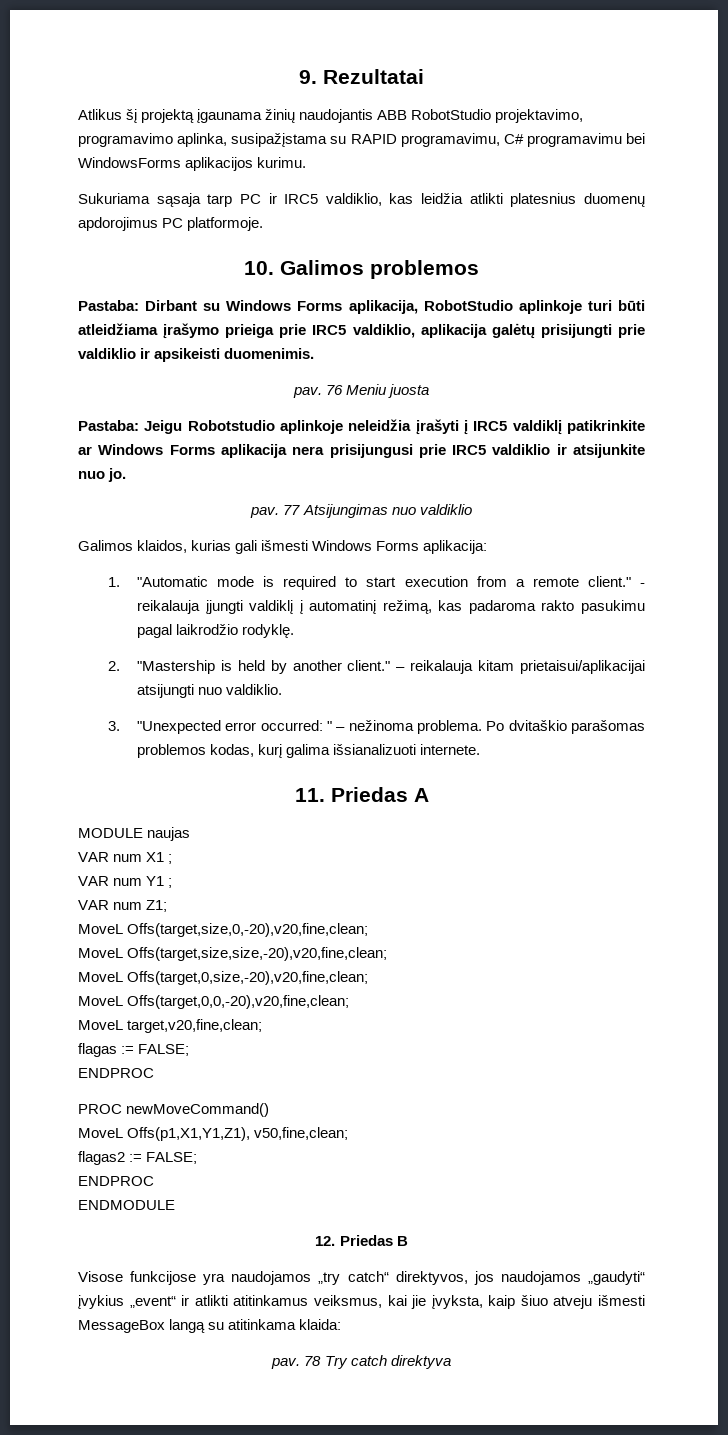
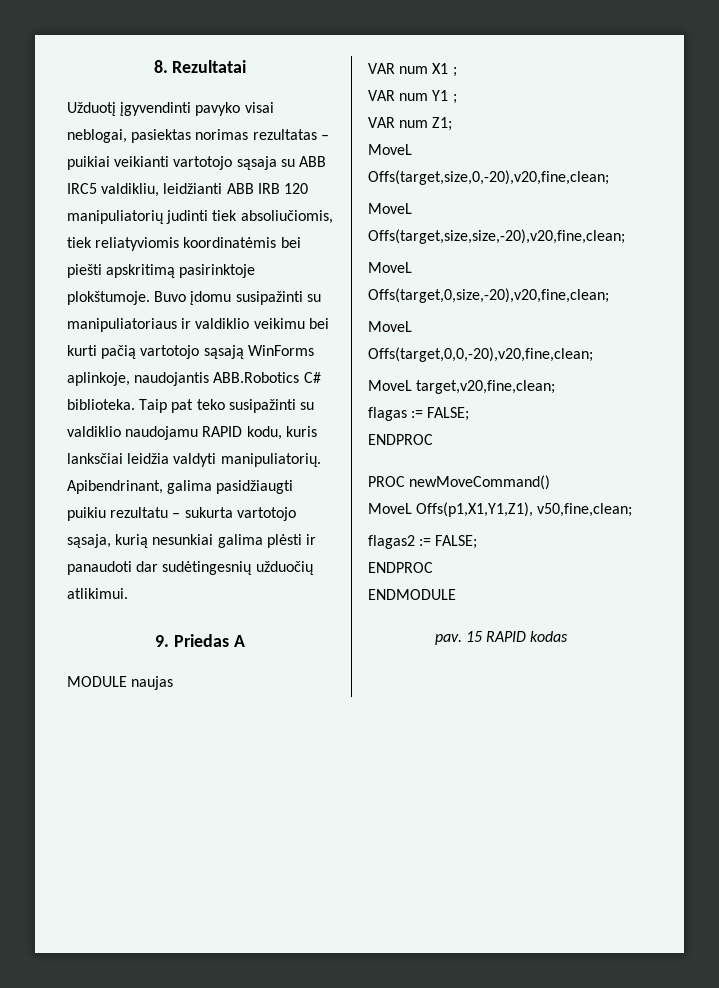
- 9. Rezultatai
+ 8. Rezultatai
- Atlikus šį projektą įgaunama žinių naudojantis ABB RobotStudio projektavimo, programavimo aplinka, susipažįstama su RAPID programavimu, C# programavimu bei WindowsForms aplikacijos kurimu.
- Sukuriama sąsaja tarp PC ir IRC5 valdiklio, kas leidžia atlikti platesnius duomenų apdorojimus PC platformoje.
- 10. Galimos problemos
- Pastaba: Dirbant su Windows Forms aplikacija, RobotStudio aplinkoje turi būti atleidžiama įrašymo prieiga prie IRC5 valdiklio, aplikacija galėtų prisijungti prie valdiklio ir apsikeisti duomenimis.
- pav. 76 Meniu juosta
- Pastaba: Jeigu Robotstudio aplinkoje neleidžia įrašyti į IRC5 valdiklį patikrinkite ar Windows Forms aplikacija nera prisijungusi prie IRC5 valdiklio ir atsijunkite nuo jo.
- pav. 77 Atsijungimas nuo valdiklio
- Galimos klaidos, kurias gali išmesti Windows Forms aplikacija:
- 1. "Automatic mode is required to start execution from a remote client." - reikalauja įjungti valdiklį į automatinį režimą, kas padaroma rakto pasukimu pagal laikrodžio rodyklę.
- 2. "Mastership is held by another client." – reikalauja kitam prietaisui/aplikacijai atsijungti nuo valdiklio.
- 3. "Unexpected error occurred: " – nežinoma problema. Po dvitaškio parašomas problemos kodas, kurį galima išsianalizuoti internete.
- 11. Priedas A
+ Užduotį įgyvendinti pavyko visai neblogai, pasiektas norimas rezultatas – puikiai veikianti vartotojo sąsaja su ABB IRC5 valdikliu, leidžianti ABB IRB 120 manipuliatorių judinti tiek absoliučiomis, tiek reliatyviomis koordinatėmis bei piešti apskritimą pasirinktoje plokštumoje. Buvo įdomu susipažinti su manipuliatoriaus ir valdiklio veikimu bei kurti pačią vartotojo sąsają WinForms aplinkoje, naudojantis ABB.Robotics C# biblioteka. Taip pat teko susipažinti su valdiklio naudojamu RAPID kodu, kuris lanksčiai leidžia valdyti manipuliatorių. Apibendrinant, galima pasidžiaugti puikiu rezultatu – sukurta vartotojo sąsaja, kurią nesunkiai galima plėsti ir panaudoti dar sudėtingesnių užduočių atlikimui.
+ 9. Priedas A
- 12. Priedas B
- Visose funkcijose yra naudojamos „try catch“ direktyvos, jos naudojamos „gaudyti“ įvykius „event“ ir atlikti atitinkamus veiksmus, kai jie įvyksta, kaip šiuo atveju išmesti MessageBox langą su atitinkama klaida:
- pav. 78 Try catch direktyva
+ pav. 15 RAPID kodas

